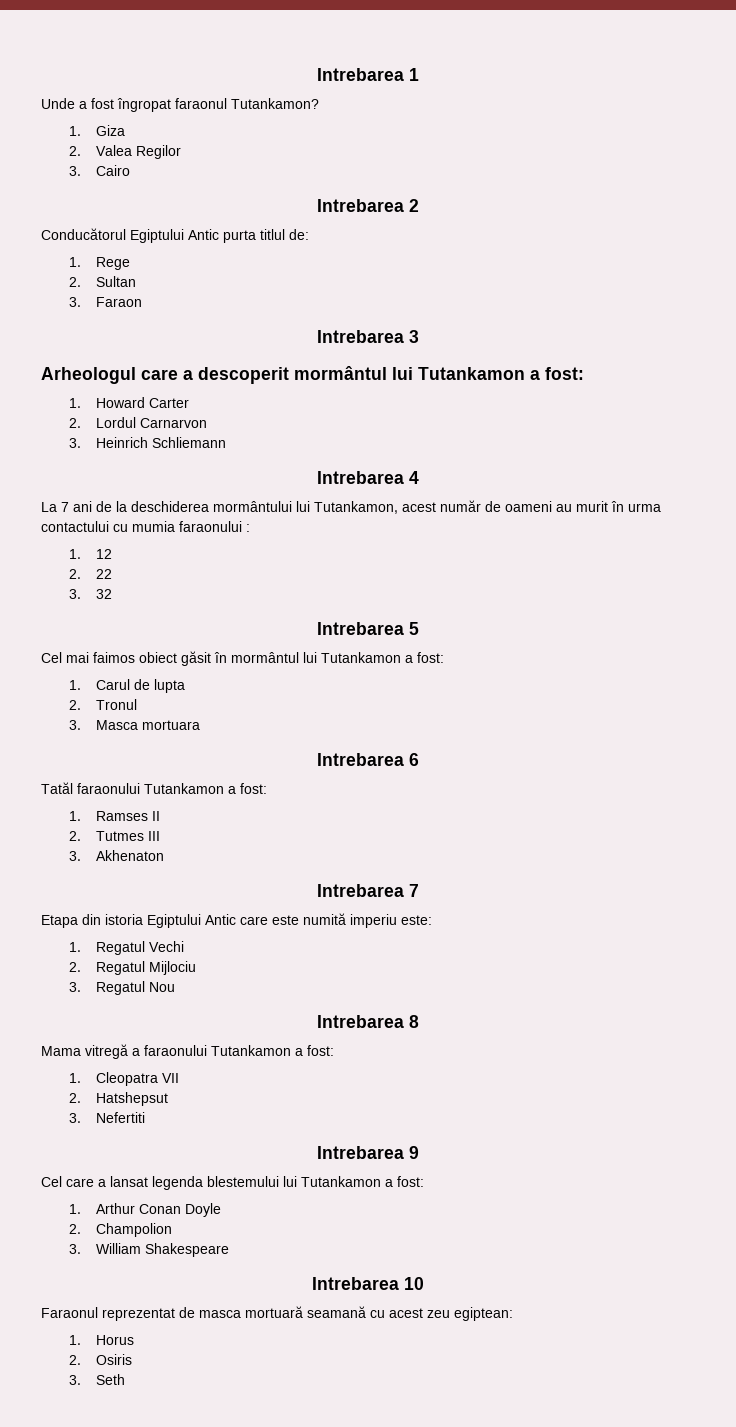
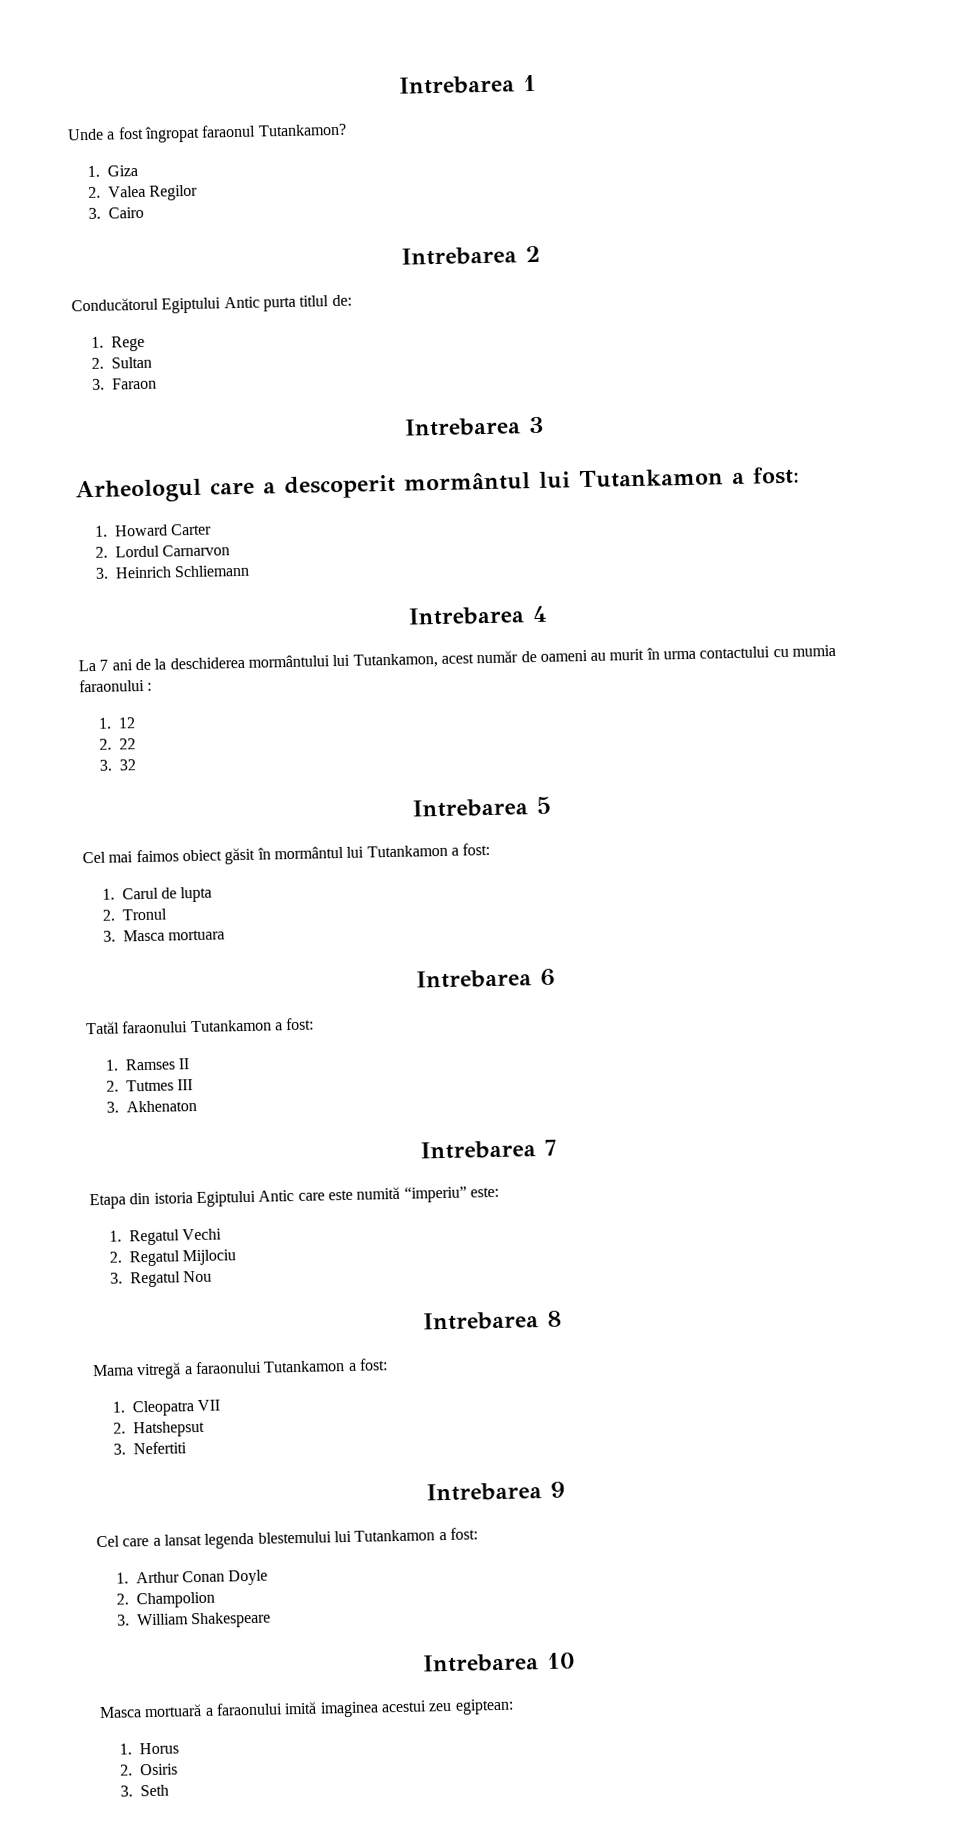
- Etapa din istoria Egiptului Antic care este numită imperiu este:
+ Etapa din istoria Egiptului Antic care este numită “imperiu” este:
- Faraonul reprezentat de masca mortuară seamană cu acest zeu egiptean:
+ Masca mortuară a faraonului imită imaginea acestui zeu egiptean:

